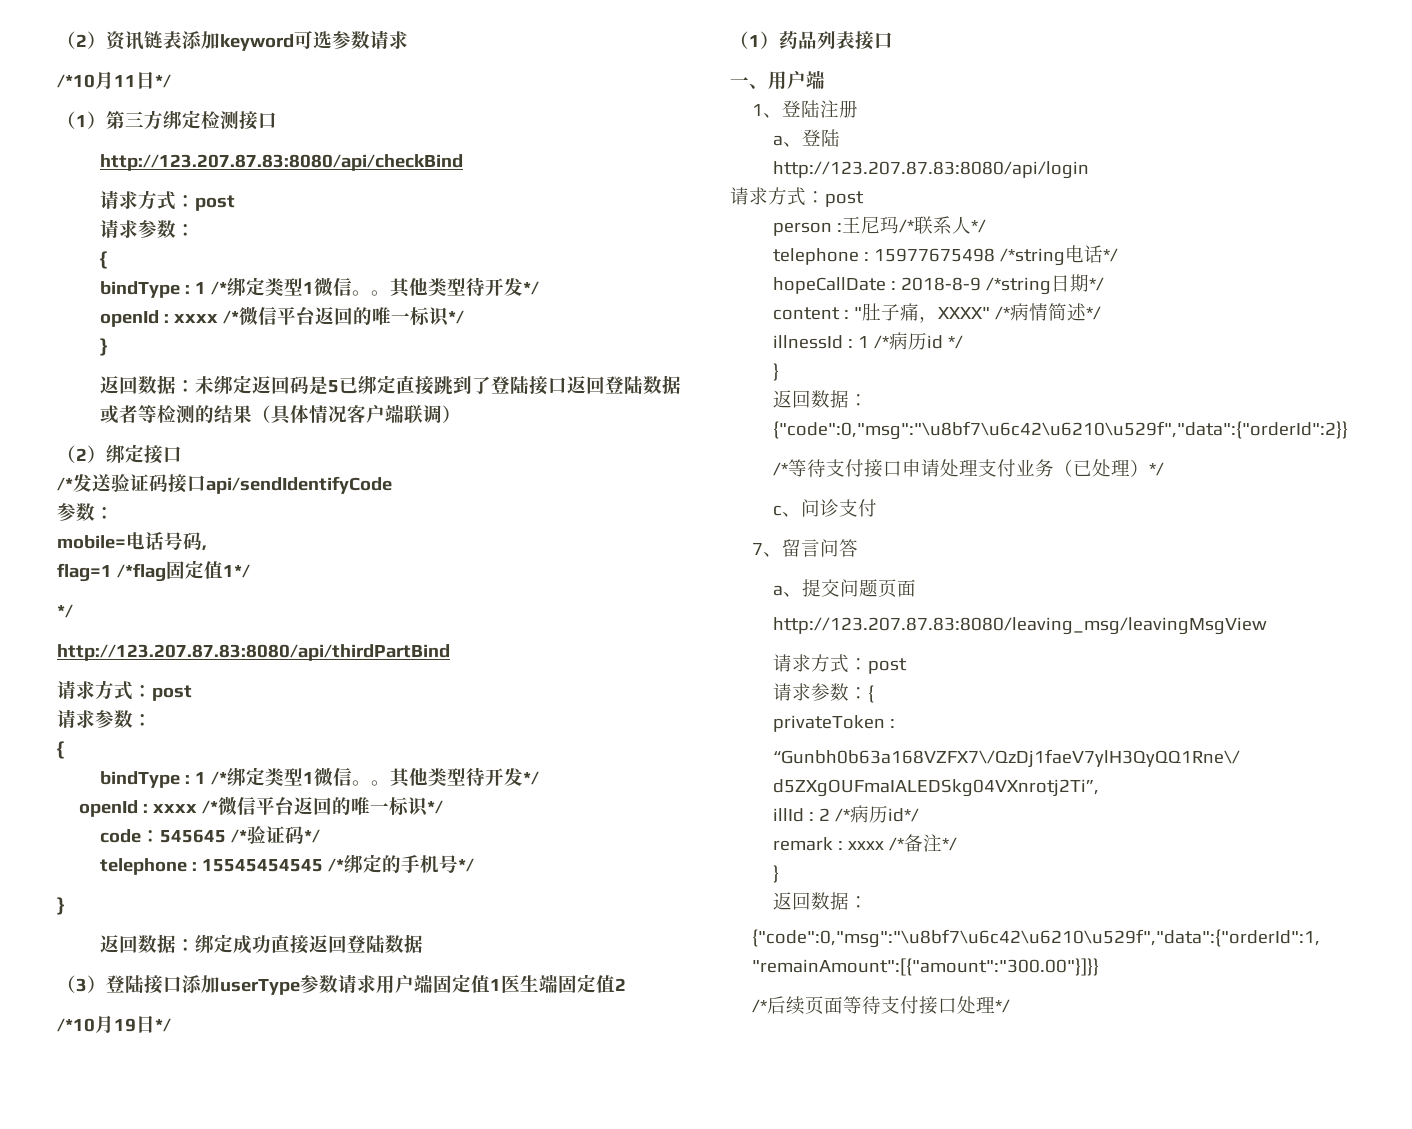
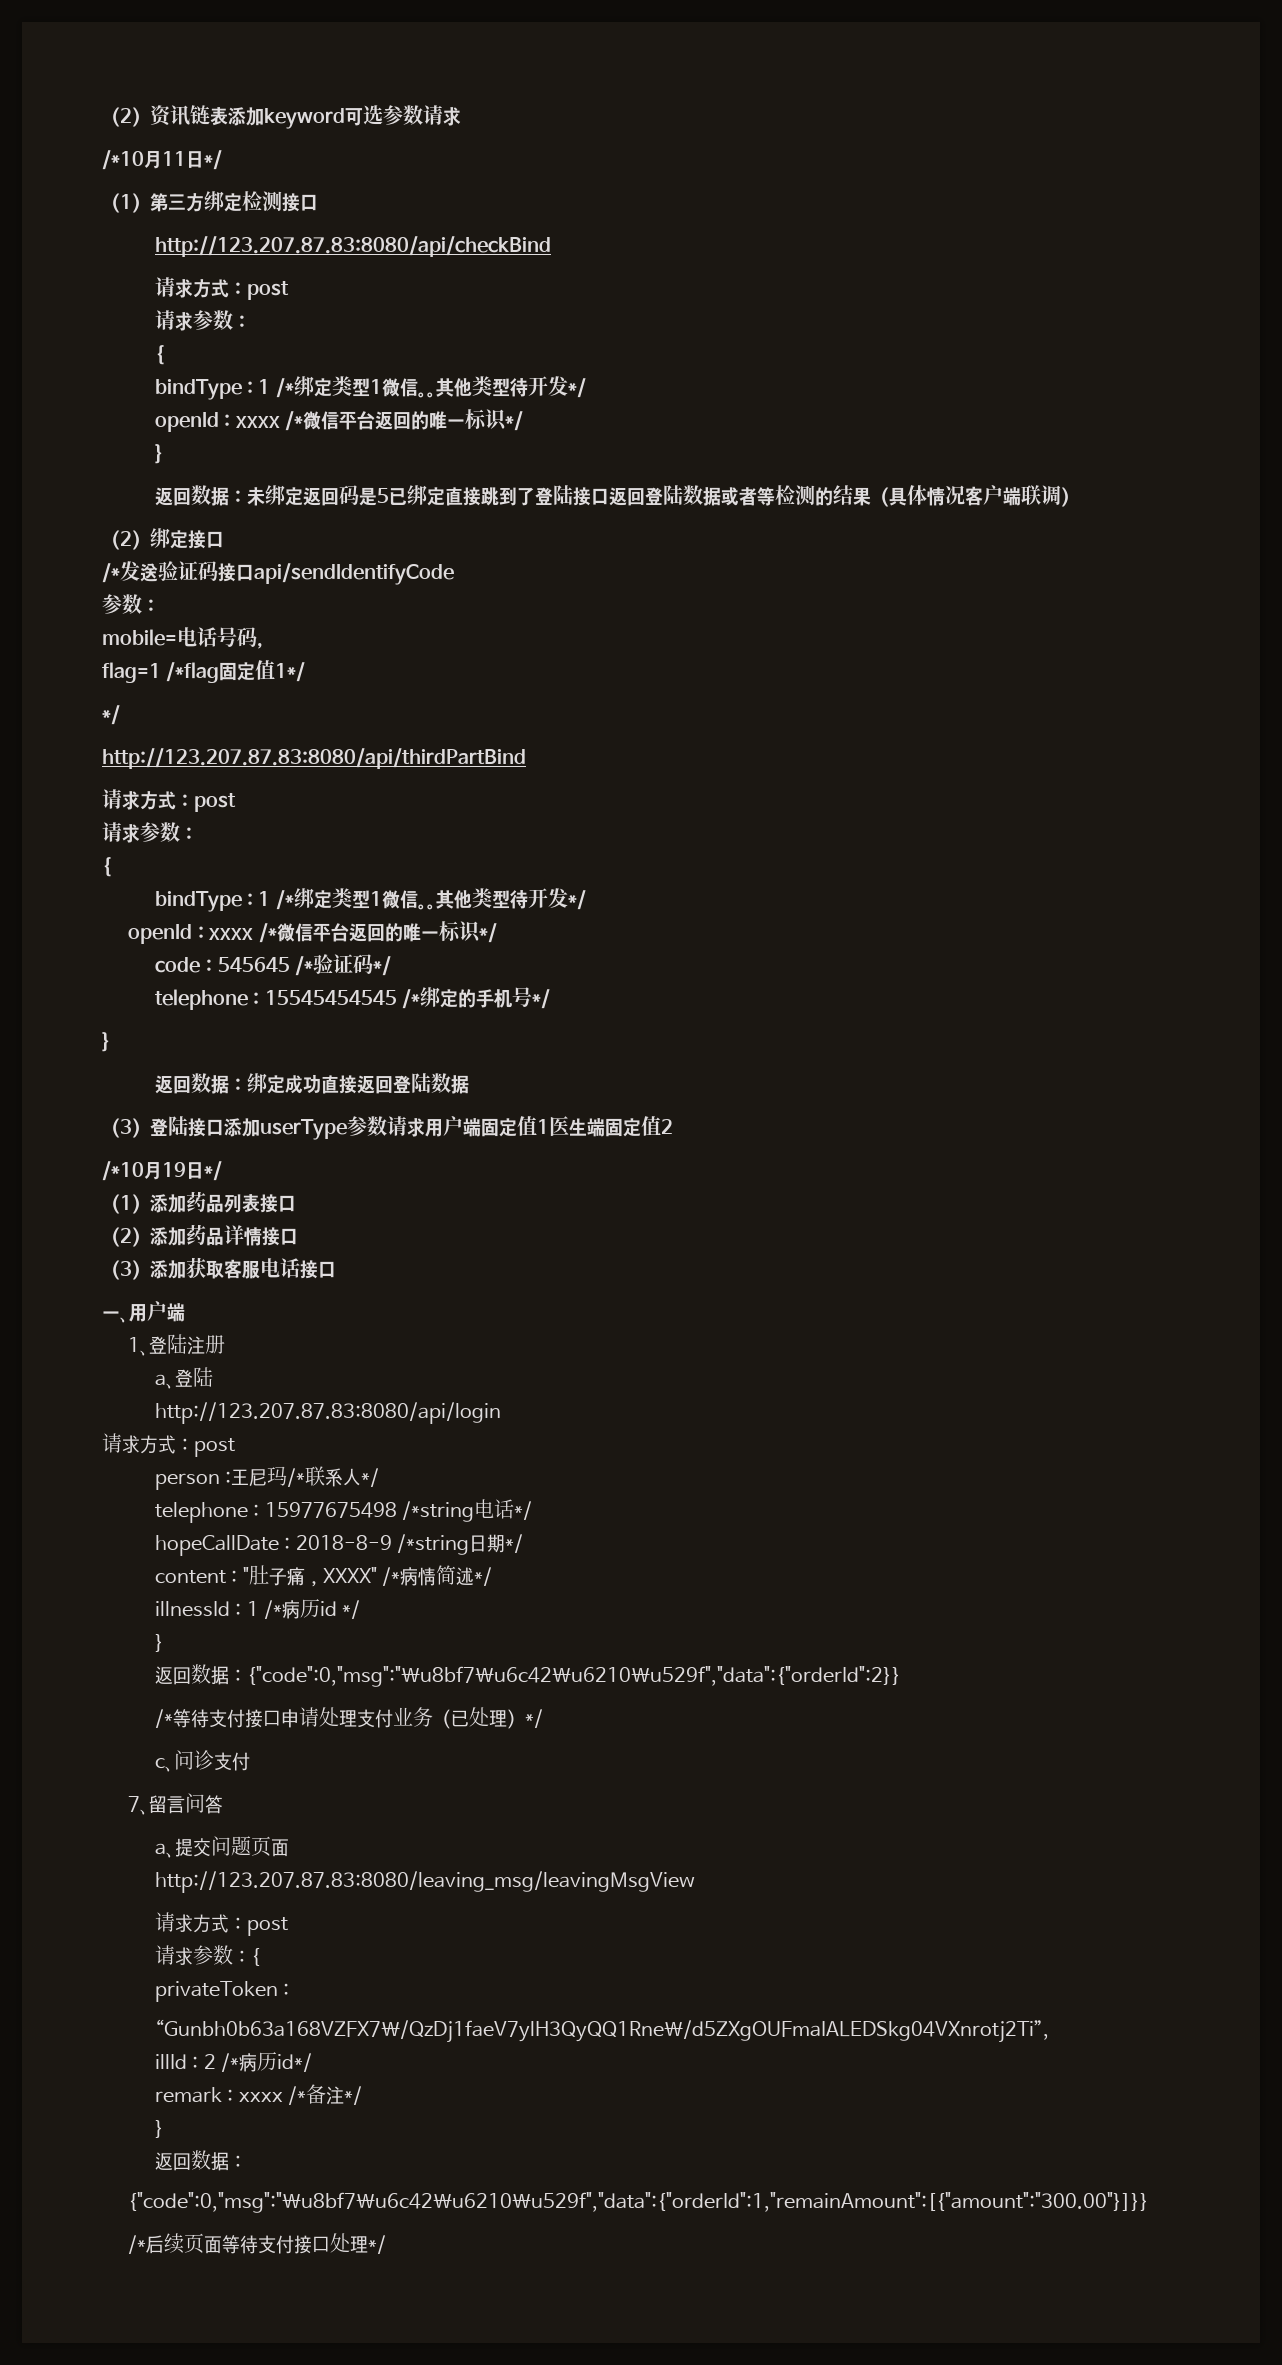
- （1）药品列表接口
+ （1）添加药品列表接口
+ （2）添加药品详情接口
+ （3）添加获取客服电话接口

